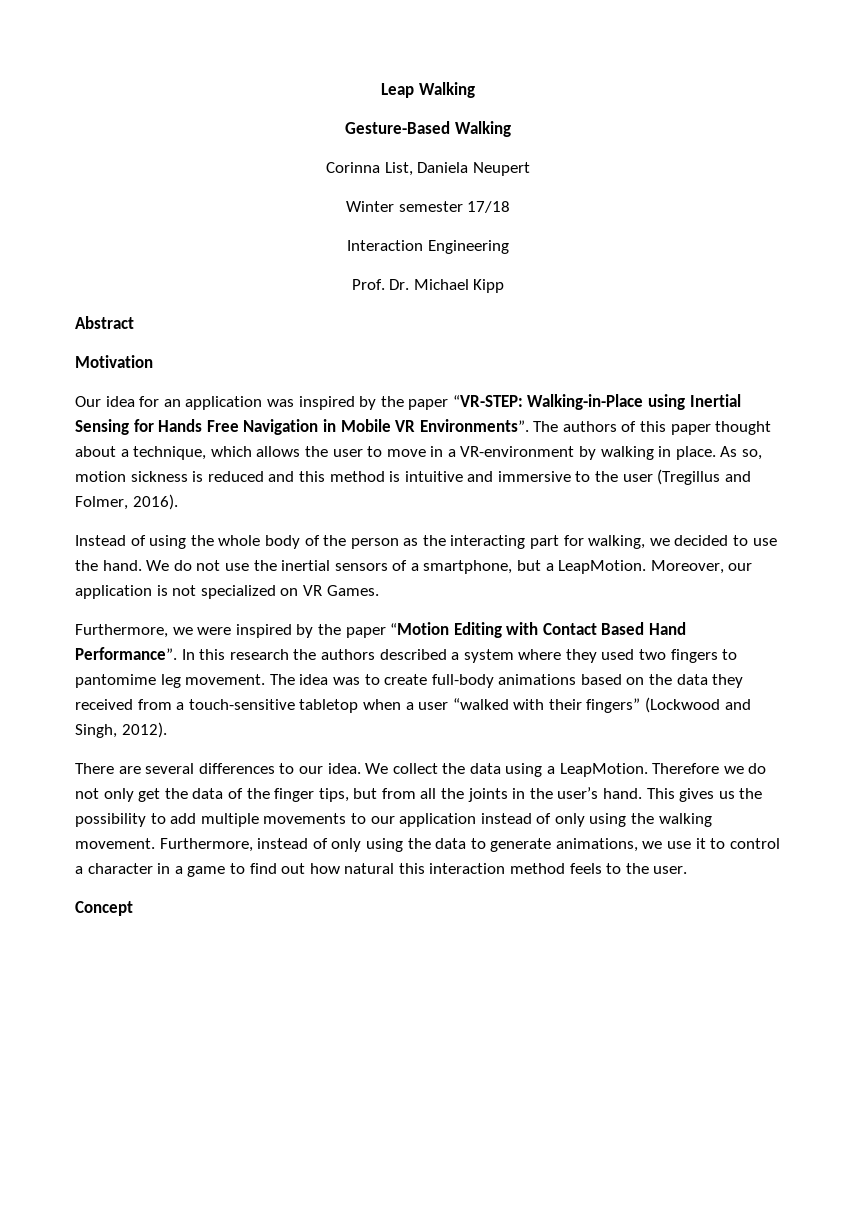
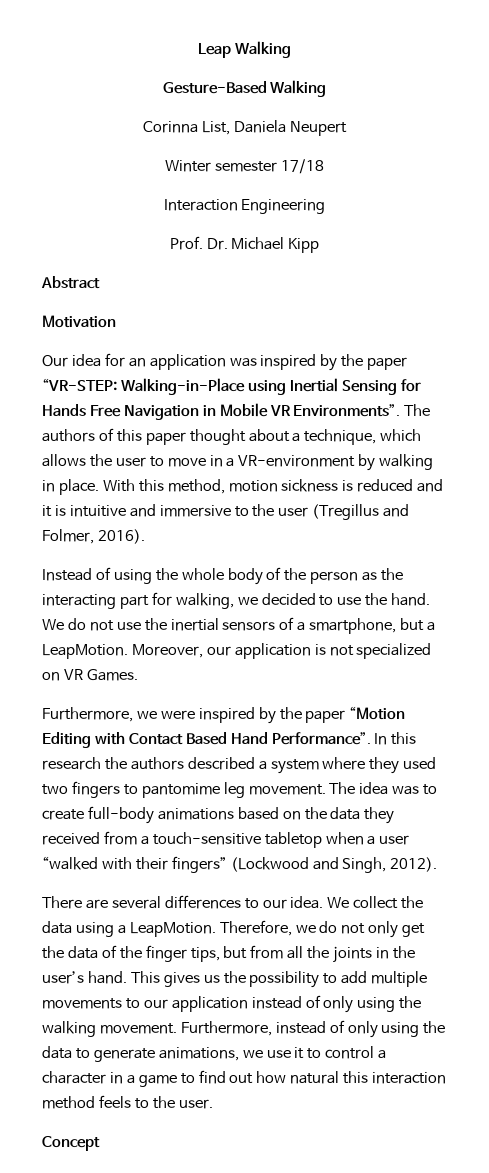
- As so, motion sickness is reduced and this method is intuitive and immersive to the user (Tregillus and Folmer, 2016).
+ With this method, motion sickness is reduced and it is intuitive and immersive to the user (Tregillus and Folmer, 2016).
- Therefore we do not only get the data of the finger tips, but from all the joints in the user’s hand.
+ Therefore, we do not only get the data of the finger tips, but from all the joints in the user’s hand.

